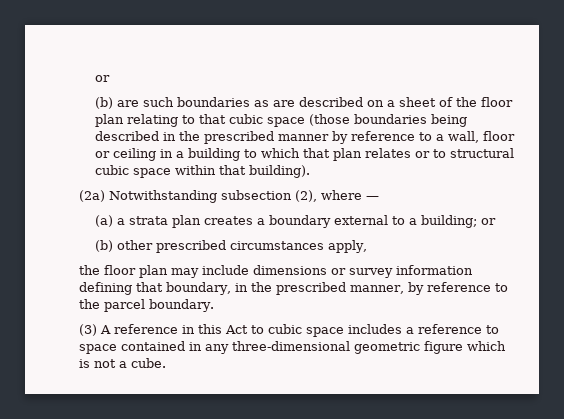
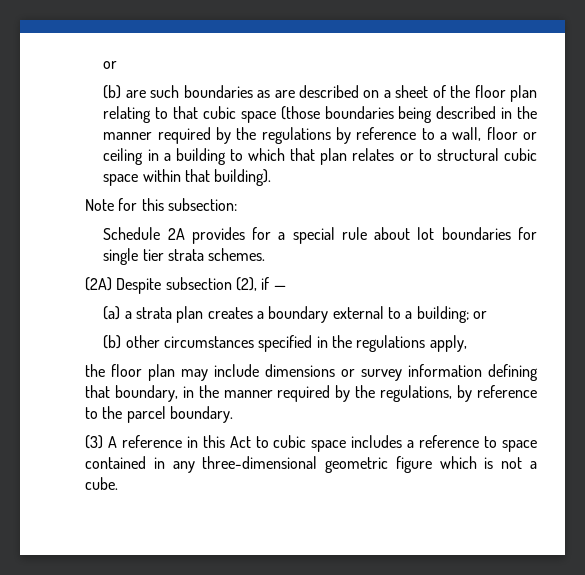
- (b) are such boundaries as are described on a sheet of the floor plan relating to that cubic space (those boundaries being described in the prescribed manner by reference to a wall, floor or ceiling in a building to which that plan relates or to structural cubic space within that building).
+ (b) are such boundaries as are described on a sheet of the floor plan relating to that cubic space (those boundaries being described in the manner required by the regulations by reference to a wall, floor or ceiling in a building to which that plan relates or to structural cubic space within that building).
- (2a) Notwithstanding subsection (2), where —
+ Note for this subsection:
+ Schedule 2A provides for a special rule about lot boundaries for single tier strata schemes.
+ (2A) Despite subsection (2), if —
- (b) other prescribed circumstances apply,
+ (b) other circumstances specified in the regulations apply,
- the floor plan may include dimensions or survey information defining that boundary, in the prescribed manner, by reference to the parcel boundary.
+ the floor plan may include dimensions or survey information defining that boundary, in the manner required by the regulations, by reference to the parcel boundary.

